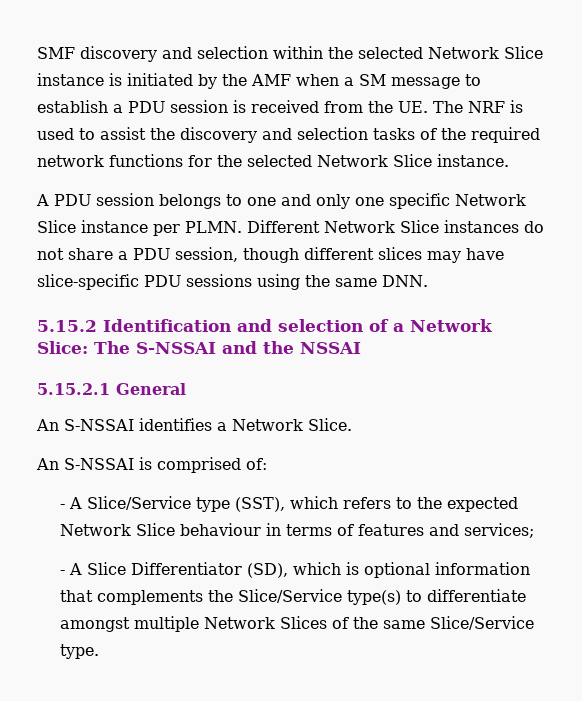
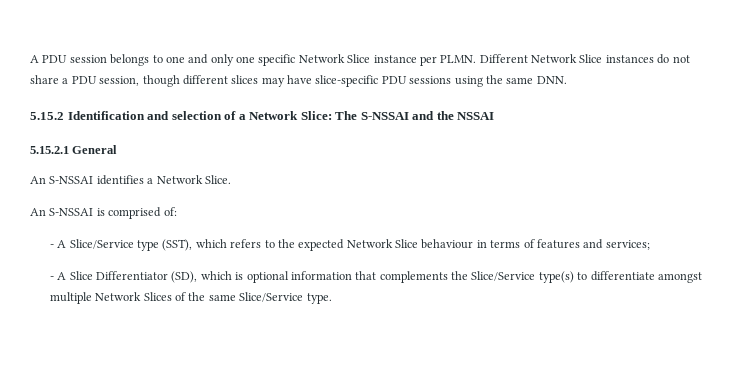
- SMF discovery and selection within the selected Network Slice instance is initiated by the AMF when a SM message to establish a PDU session is received from the UE. The NRF is used to assist the discovery and selection tasks of the required network functions for the selected Network Slice instance.

